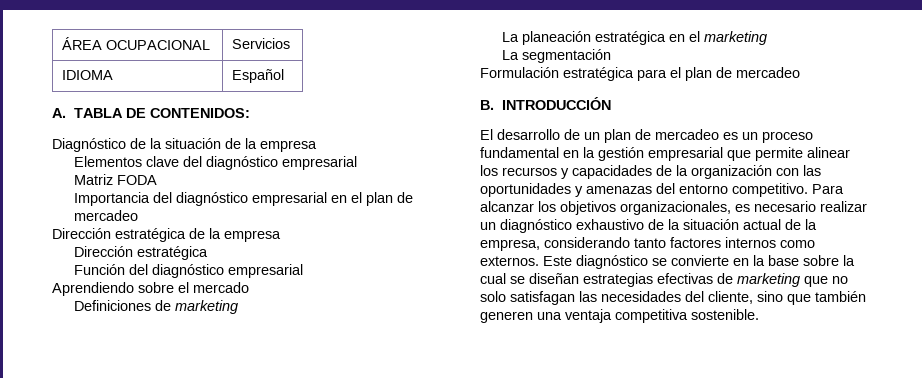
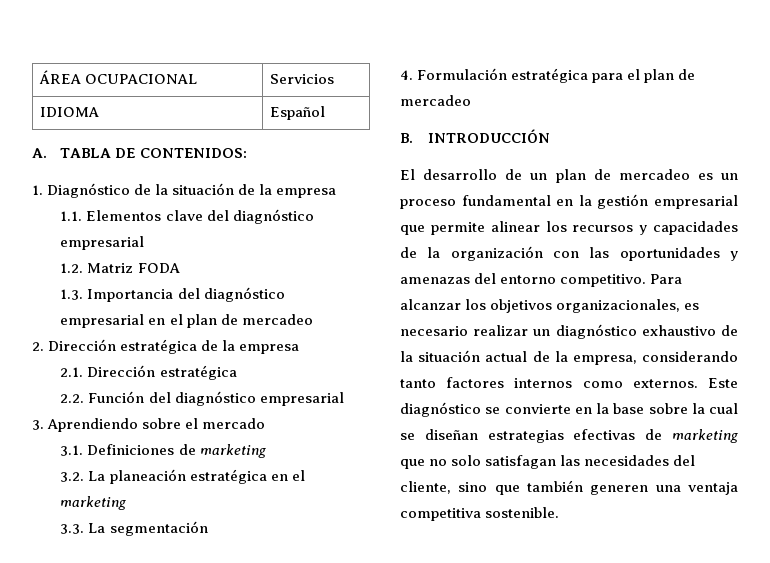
- Diagnóstico de la situación de la empresa
+ 1. Diagnóstico de la situación de la empresa
- Elementos clave del diagnóstico empresarial
+ 1.1. Elementos clave del diagnóstico empresarial
- Matriz FODA
+ 1.2. Matriz FODA
- Importancia del diagnóstico empresarial en el plan de mercadeo
+ 1.3. Importancia del diagnóstico empresarial en el plan de mercadeo
- Dirección estratégica de la empresa
- Dirección estratégica
+ 2. Dirección estratégica de la empresa
+ 2.1. Dirección estratégica
- Función del diagnóstico empresarial
+ 2.2. Función del diagnóstico empresarial
- Aprendiendo sobre el mercado
+ 3. Aprendiendo sobre el mercado
- Definiciones de marketing
+ 3.1. Definiciones de marketing
- La planeación estratégica en el marketing
+ 3.2. La planeación estratégica en el marketing
- La segmentación
+ 3.3. La segmentación
- Formulación estratégica para el plan de mercadeo
+ 4. Formulación estratégica para el plan de mercadeo

